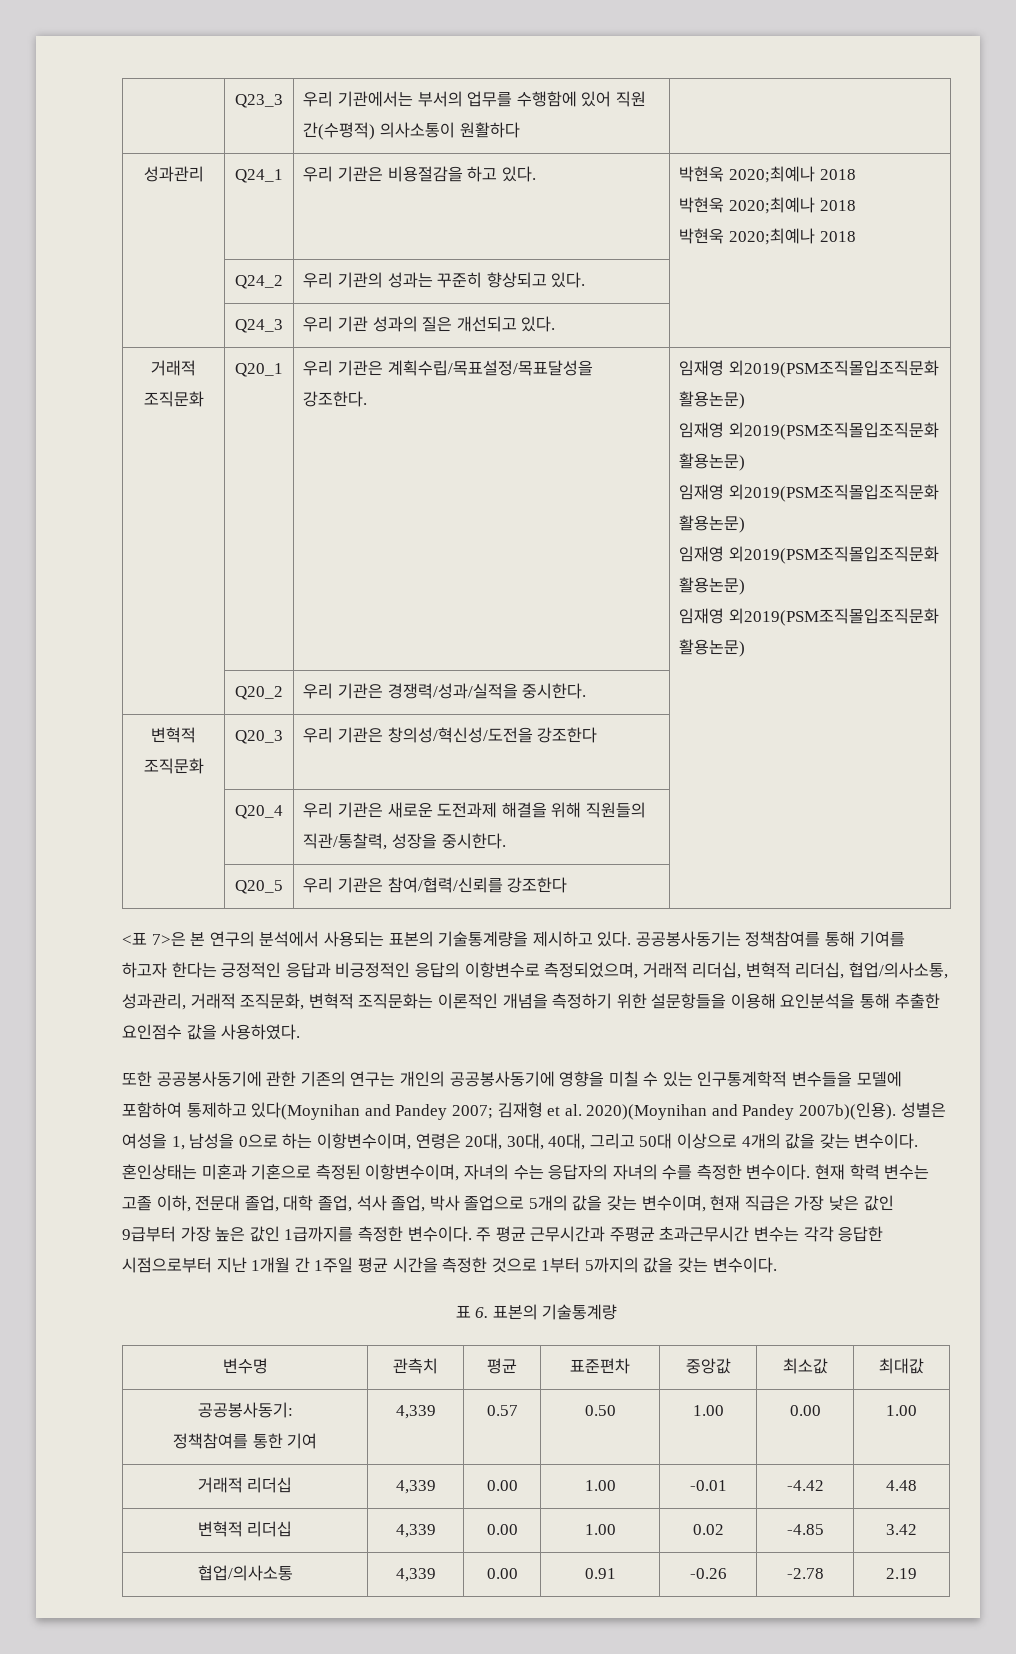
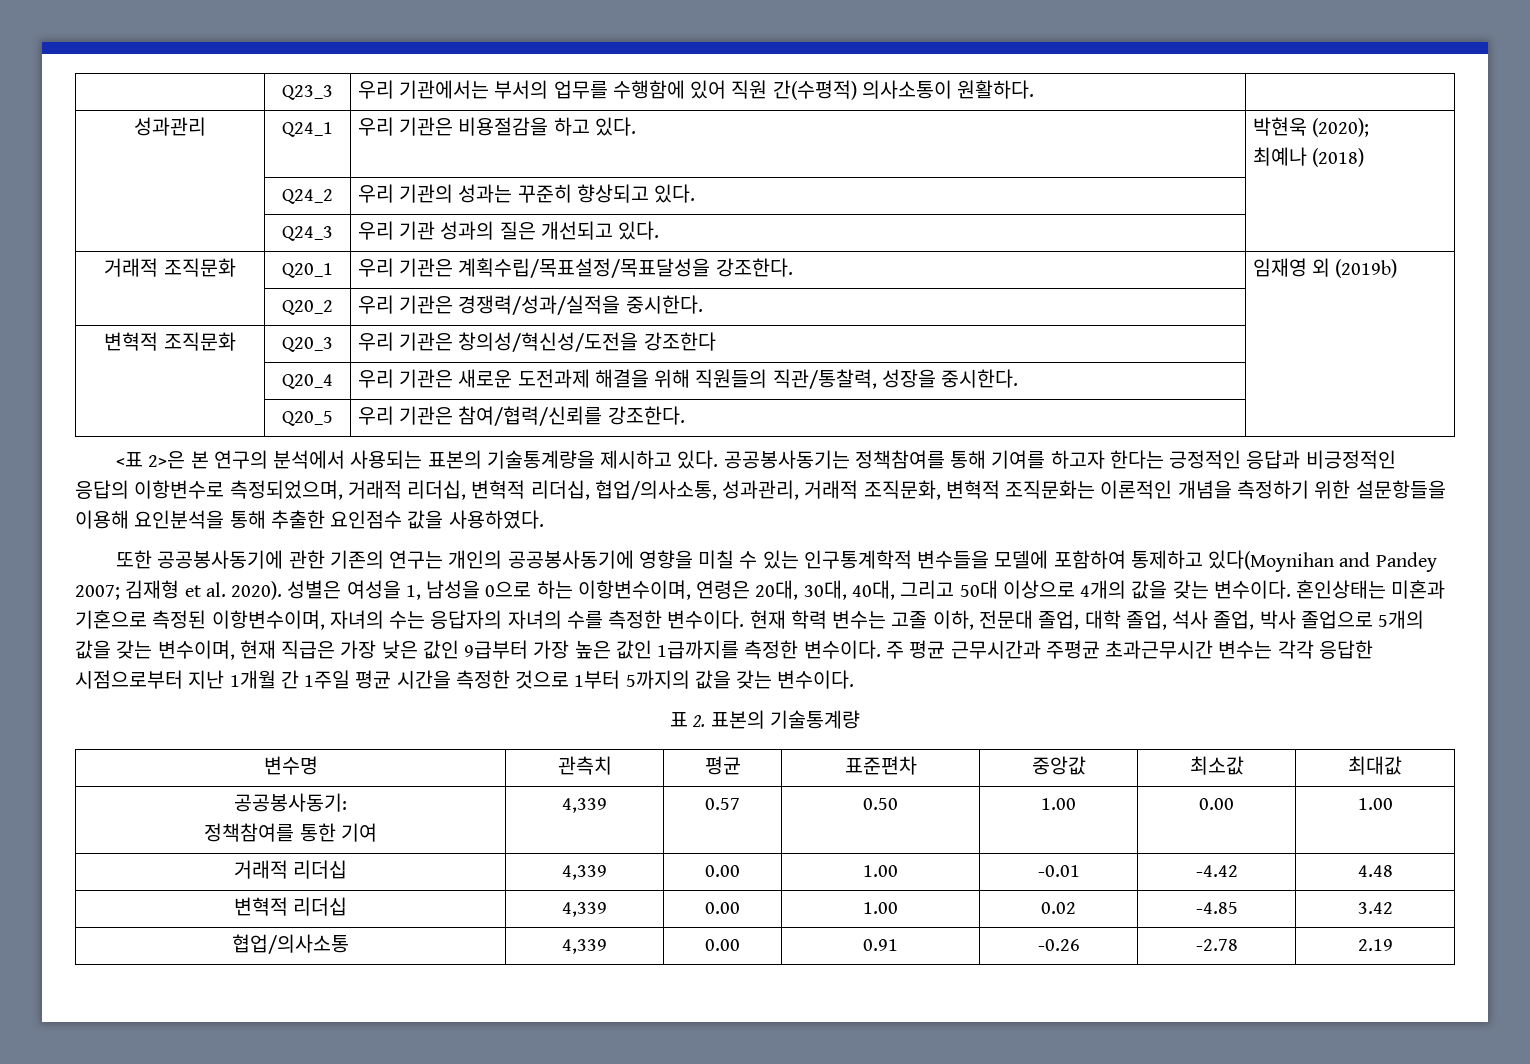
- | Q23_3 | 우리 기관에서는 부서의 업무를 수행함에 있어 직원 간(수평적) 의사소통이 원활하다 |
+ | Q23_3 | 우리 기관에서는 부서의 업무를 수행함에 있어 직원 간(수평적) 의사소통이 원활하다. |
- 성과관리 | Q24_1 | 우리 기관은 비용절감을 하고 있다. | 박현욱 2020;최예나 2018
- 박현욱 2020;최예나 2018
- 박현욱 2020;최예나 2018
+ 성과관리 | Q24_1 | 우리 기관은 비용절감을 하고 있다. | 박현욱 (2020);
+ 최예나 (2018)
- 거래적 조직문화 | Q20_1 | 우리 기관은 계획수립/목표설정/목표달성을 강조한다. | 임재영 외2019(PSM조직몰입조직문화 활용논문)
- 임재영 외2019(PSM조직몰입조직문화 활용논문)
- 임재영 외2019(PSM조직몰입조직문화 활용논문)
- 임재영 외2019(PSM조직몰입조직문화 활용논문)
- 임재영 외2019(PSM조직몰입조직문화 활용논문)
+ 거래적 조직문화 | Q20_1 | 우리 기관은 계획수립/목표설정/목표달성을 강조한다. | 임재영 외 (2019b)
- | Q20_5 | 우리 기관은 참여/협력/신뢰를 강조한다 |
+ | Q20_5 | 우리 기관은 참여/협력/신뢰를 강조한다. |
- <표 7>은 본 연구의 분석에서 사용되는 표본의 기술통계량을 제시하고 있다.
+ <표 2>은 본 연구의 분석에서 사용되는 표본의 기술통계량을 제시하고 있다.
- 또한 공공봉사동기에 관한 기존의 연구는 개인의 공공봉사동기에 영향을 미칠 수 있는 인구통계학적 변수들을 모델에 포함하여 통제하고 있다(Moynihan and Pandey 2007; 김재형 et al. 2020)(Moynihan and Pandey 2007b)(인용).
+ 또한 공공봉사동기에 관한 기존의 연구는 개인의 공공봉사동기에 영향을 미칠 수 있는 인구통계학적 변수들을 모델에 포함하여 통제하고 있다(Moynihan and Pandey 2007; 김재형 et al. 2020).
- 표 6. 표본의 기술통계량
+ 표 2. 표본의 기술통계량

